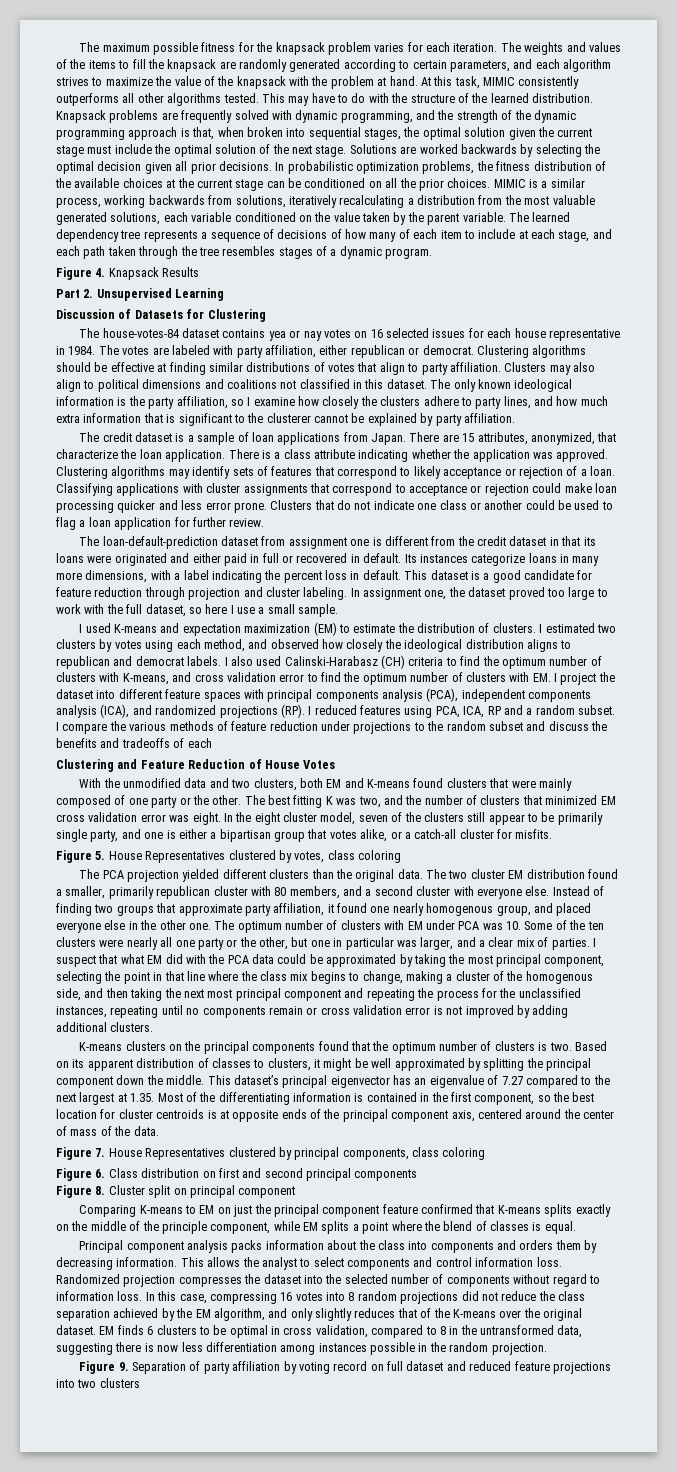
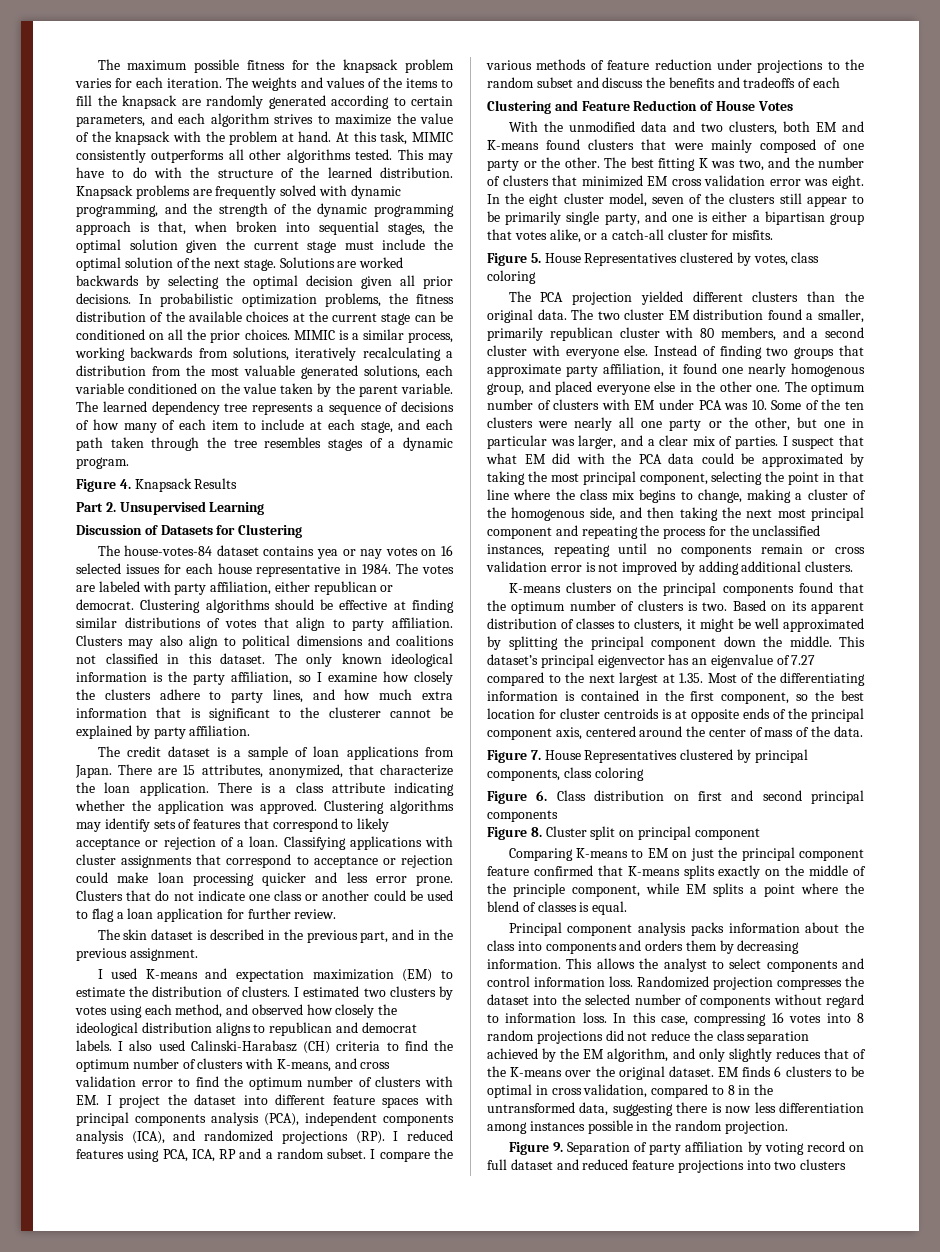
- The loan-default-prediction dataset from assignment one is different from the credit dataset in that its loans were originated and either paid in full or recovered in default. Its instances categorize loans in many more dimensions, with a label indicating the percent loss in default. This dataset is a good candidate for feature reduction through projection and cluster labeling. In assignment one, the dataset proved too large to work with the full dataset, so here I use a small sample.
+ The skin dataset is described in the previous part, and in the previous assignment.

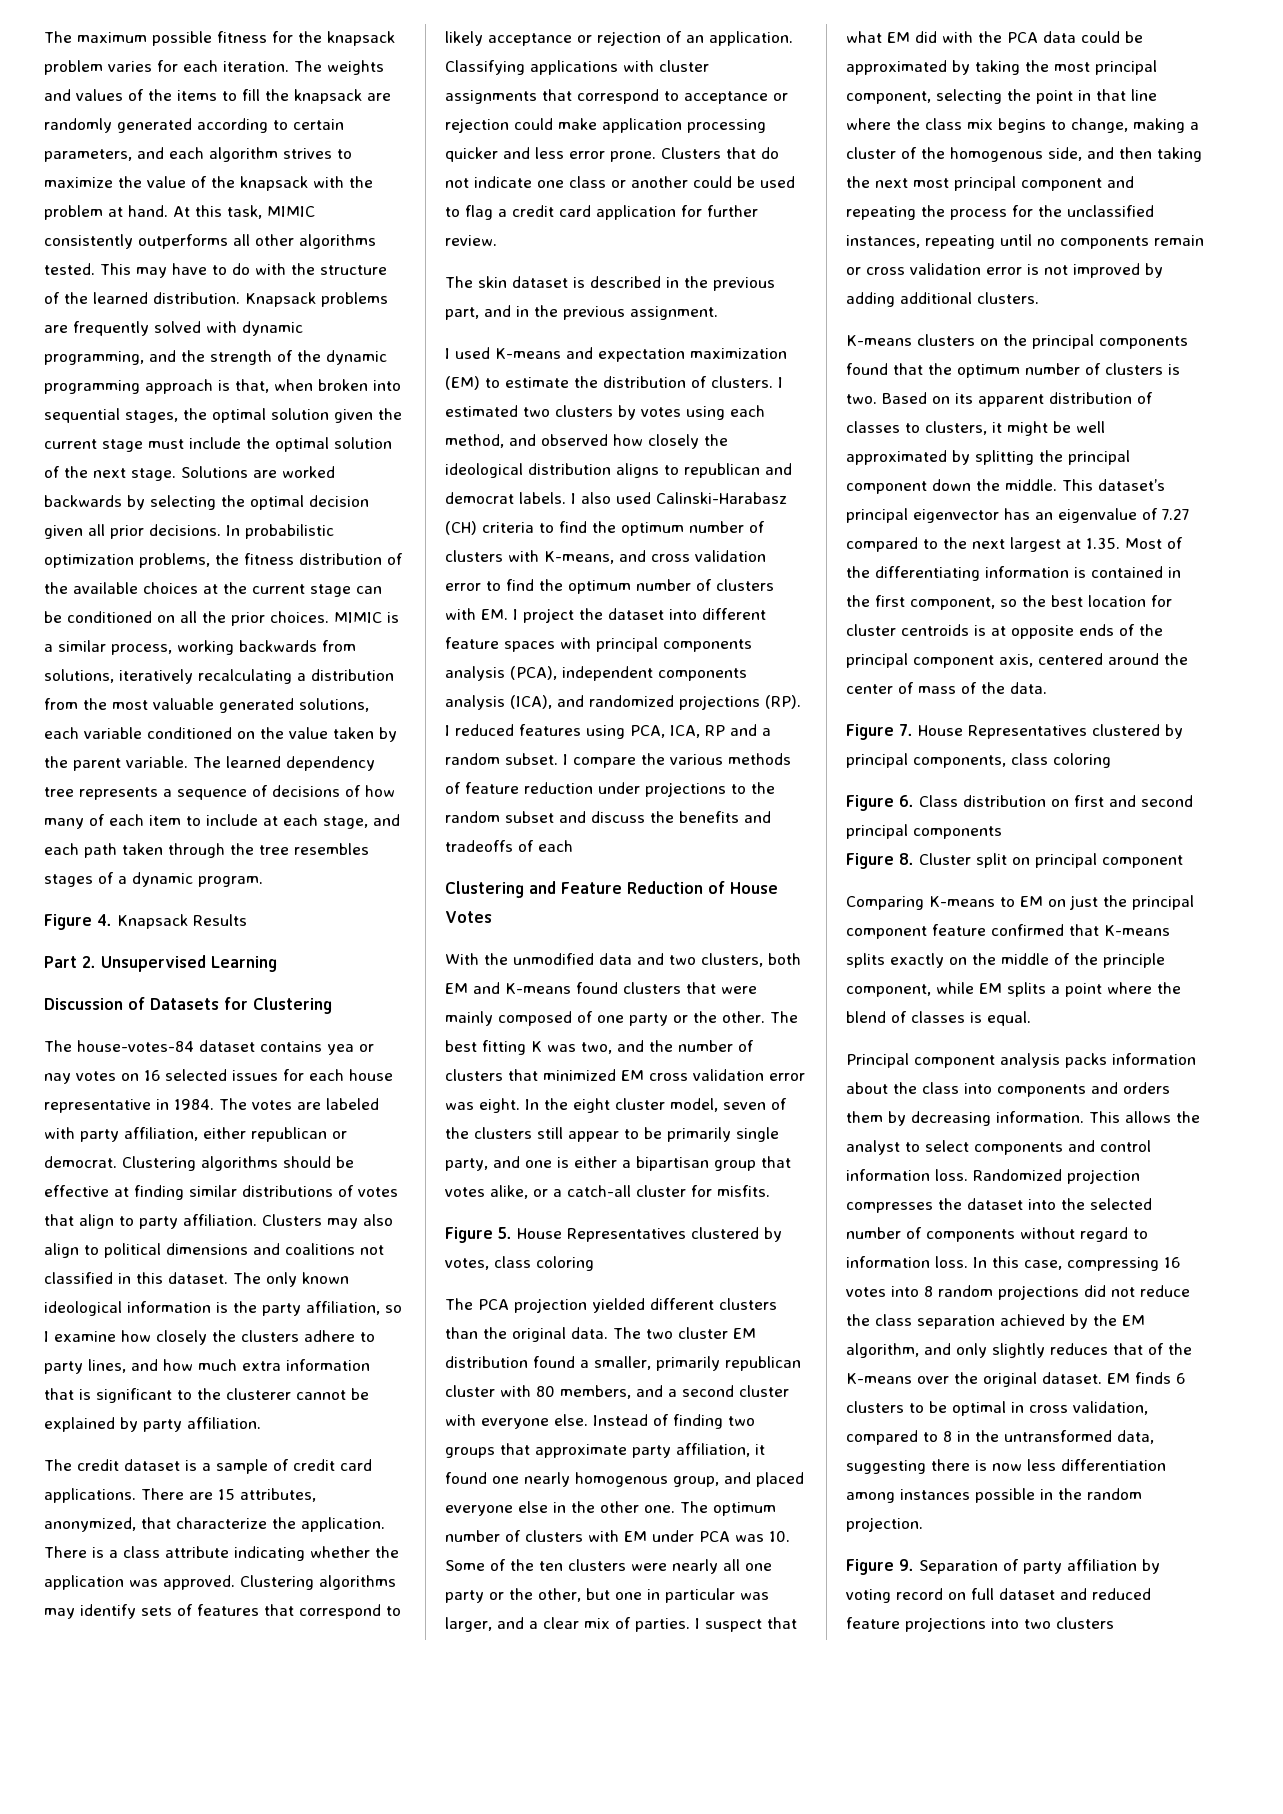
- The credit dataset is a sample of loan applications from Japan.
+ The credit dataset is a sample of credit card applications.
- There are 15 attributes, anonymized, that characterize the loan application.
+ There are 15 attributes, anonymized, that characterize the application.
- Clustering algorithms may identify sets of features that correspond to likely acceptance or rejection of a loan.
+ Clustering algorithms may identify sets of features that correspond to likely acceptance or rejection of an application.
- Classifying applications with cluster assignments that correspond to acceptance or rejection could make loan processing quicker and less error prone.
+ Classifying applications with cluster assignments that correspond to acceptance or rejection could make application processing quicker and less error prone.
- Clusters that do not indicate one class or another could be used to flag a loan application for further review.
+ Clusters that do not indicate one class or another could be used to flag a credit card application for further review.

